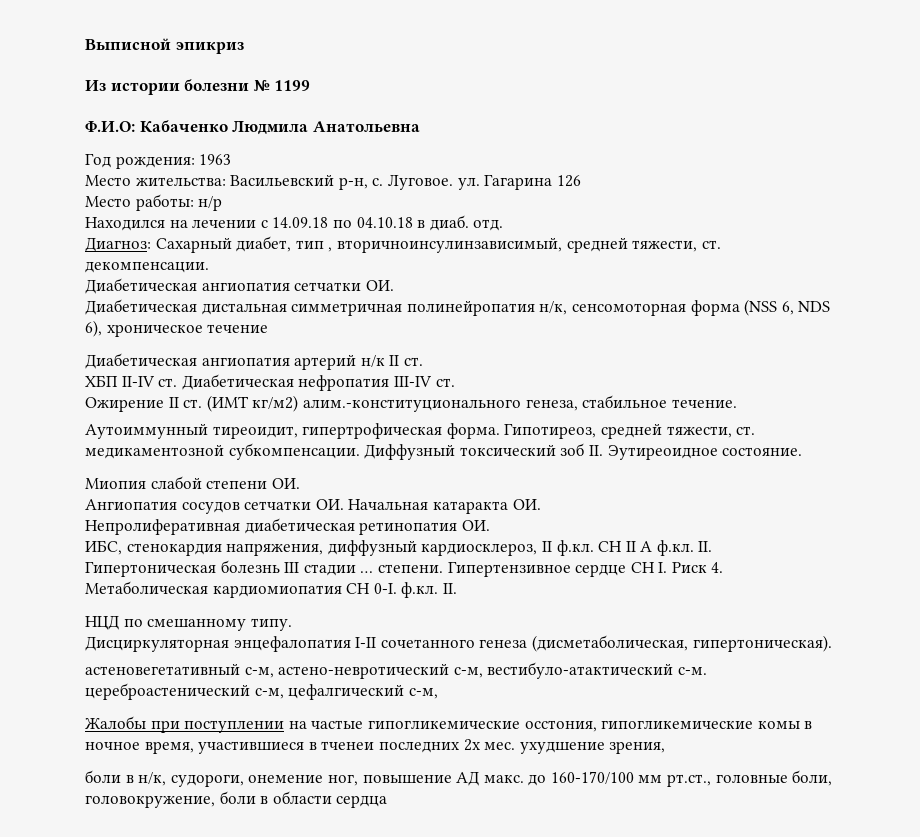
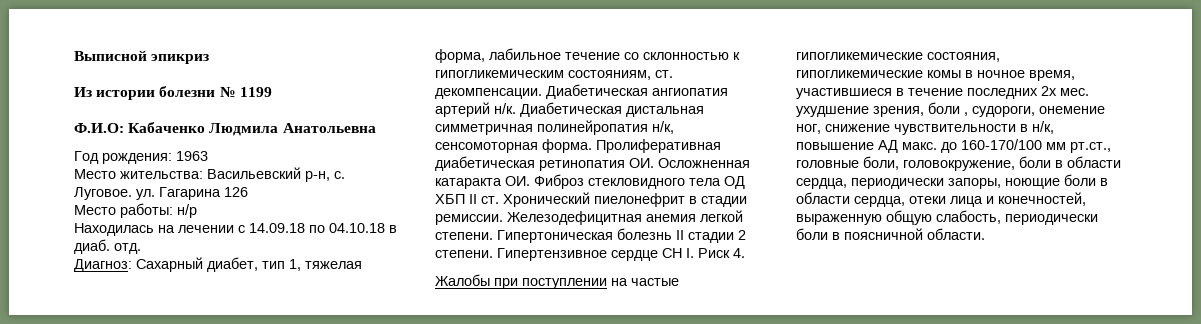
- Находился на лечении с 14.09.18 по 04.10.18 в диаб. отд.
+ Находилась на лечении с 14.09.18 по 04.10.18 в диаб. отд.
- Диагноз: Сахарный диабет, тип , вторичноинсулинзависимый, средней тяжести, ст. декомпенсации.
- Диабетическая ангиопатия сетчатки ОИ.
- Диабетическая дистальная симметричная полинейропатия н/к, сенсомоторная форма (NSS 6, NDS 6), хроническое течение
- Диабетическая ангиопатия артерий н/к II ст.
- ХБП II-IV ст. Диабетическая нефропатия III-IV ст.
- Ожирение II ст. (ИМТ кг/м2) алим.-конституционального генеза, стабильное течение.
- Аутоиммунный тиреоидит, гипертрофическая форма. Гипотиреоз, средней тяжести, ст. медикаментозной субкомпенсации. Диффузный токсический зоб II. Эутиреоидное состояние.
- Миопия слабой степени ОИ.
- Ангиопатия сосудов сетчатки ОИ. Начальная катаракта ОИ.
- Непролиферативная диабетическая ретинопатия ОИ.
- ИБС, стенокардия напряжения, диффузный кардиосклероз, II ф.кл. СН II А ф.кл. II. Гипертоническая болезнь III стадии … степени.
+ Диагноз: Сахарный диабет, тип 1, тяжелая форма, лабильное течение со склонностью к гипогликемическим состояниям, ст. декомпенсации. Диабетическая ангиопатия артерий н/к. Диабетическая дистальная симметричная полинейропатия н/к, сенсомоторная форма. Пролиферативная диабетическая ретинопатия ОИ. Осложненная катаракта ОИ. Фиброз стекловидного тела ОД ХБП II ст. Хронический пиелонефрит в стадии ремиссии. Железодефицитная анемия легкой степени. Гипертоническая болезнь II стадии 2 степени.
- Гипертензивное сердце СН I. Риск 4. Метаболическая кардиомиопатия СН 0-I. ф.кл. II.
- НЦД по смешанному типу.
- Дисциркуляторная энцефалопатия I-II сочетанного генеза (дисметаболическая, гипертоническая).
- астеновегетативный с-м, астено-невротический с-м, вестибуло-атактический с-м. цереброастенический с-м, цефалгический с-м,
+ Гипертензивное сердце СН I. Риск 4.
- Жалобы при поступлении на частые гипогликемические осстония, гипогликемические комы в ночное время, участившиеся в тченеи последних 2х мес. ухудшение зрения,
- боли в н/к, судороги, онемение ног, повышение АД макс. до 160-170/100 мм рт.ст., головные боли, головокружение, боли в области сердца
+ Жалобы при поступлении на частые гипогликемические состояния, гипогликемические комы в ночное время, участившиеся в течение последних 2х мес. ухудшение зрения, боли , судороги, онемение ног, снижение чувствительности в н/к, повышение АД макс. до 160-170/100 мм рт.ст., головные боли, головокружение, боли в области сердца, периодически запоры, ноющие боли в области сердца, отеки лица и конечностей, выраженную общую слабость, периодически боли в поясничной области.

